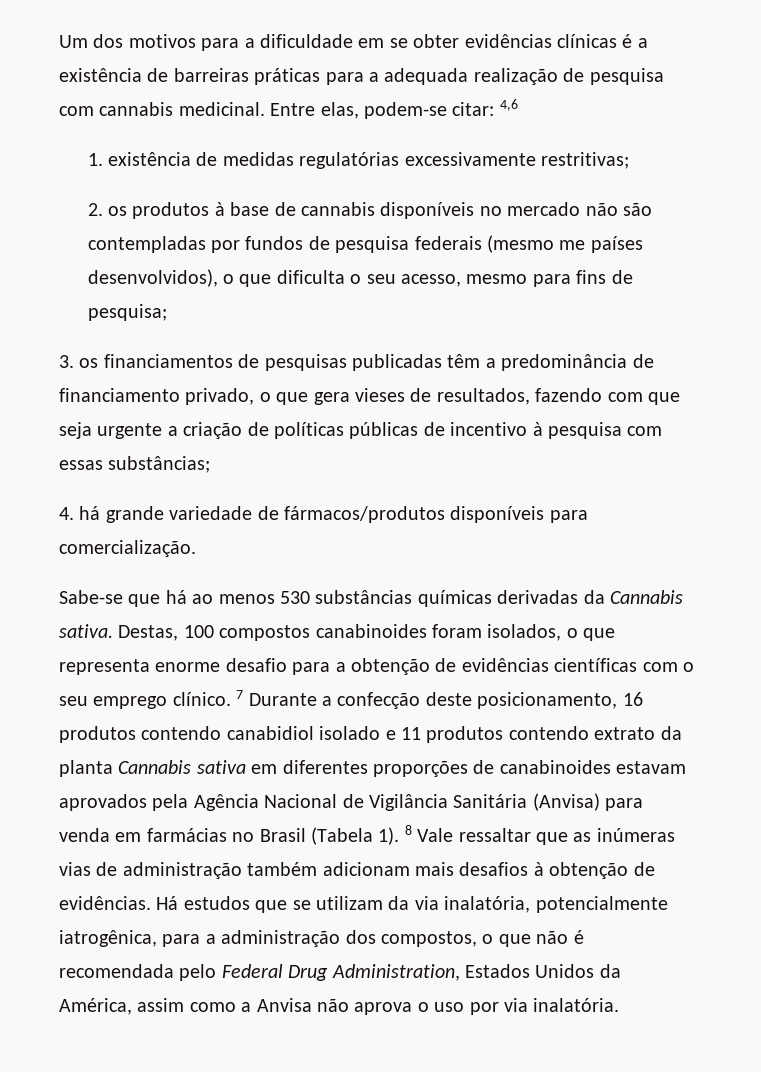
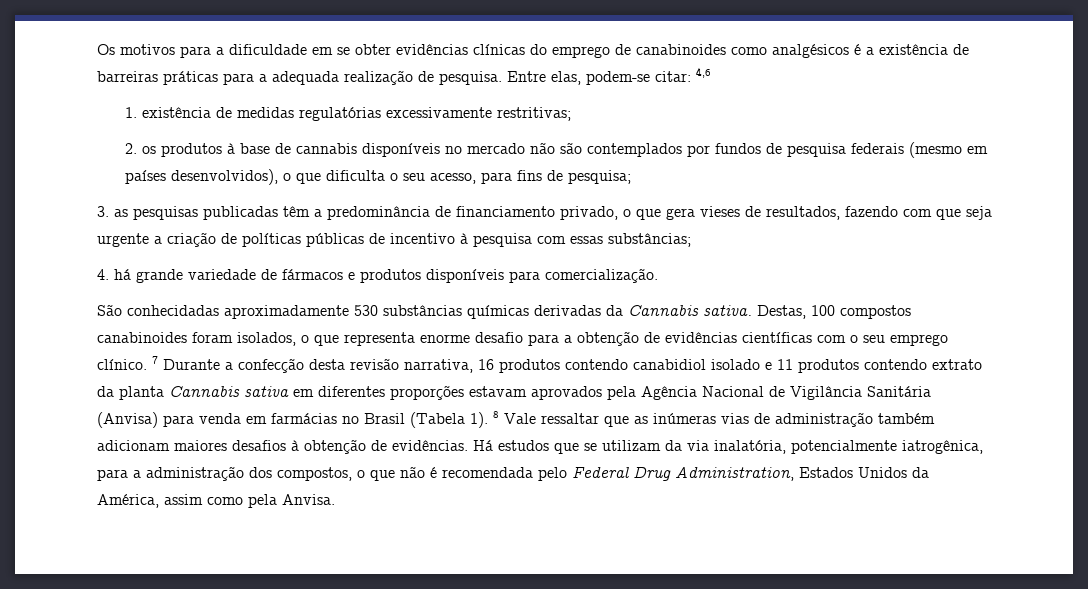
- Um dos motivos para a dificuldade em se obter evidências clínicas é a existência de barreiras práticas para a adequada realização de pesquisa com cannabis medicinal.
+ Os motivos para a dificuldade em se obter evidências clínicas do emprego de canabinoides como analgésicos é a existência de barreiras práticas para a adequada realização de pesquisa.
- 2. os produtos à base de cannabis disponíveis no mercado não são contempladas por fundos de pesquisa federais (mesmo me países desenvolvidos), o que dificulta o seu acesso, mesmo para fins de pesquisa;
+ 2. os produtos à base de cannabis disponíveis no mercado não são contemplados por fundos de pesquisa federais (mesmo em países desenvolvidos), o que dificulta o seu acesso, para fins de pesquisa;
- 3. os financiamentos de pesquisas publicadas têm a predominância de financiamento privado, o que gera vieses de resultados, fazendo com que seja urgente a criação de políticas públicas de incentivo à pesquisa com essas substâncias;
+ 3. as pesquisas publicadas têm a predominância de financiamento privado, o que gera vieses de resultados, fazendo com que seja urgente a criação de políticas públicas de incentivo à pesquisa com essas substâncias;
- 4. há grande variedade de fármacos/produtos disponíveis para comercialização.
+ 4. há grande variedade de fármacos e produtos disponíveis para comercialização.
- Sabe-se que há ao menos 530 substâncias químicas derivadas da Cannabis sativa.
+ São conhecidadas aproximadamente 530 substâncias químicas derivadas da Cannabis sativa.
- 7 Durante a confecção deste posicionamento, 16 produtos contendo canabidiol isolado e 11 produtos contendo extrato da planta Cannabis sativa em diferentes proporções de canabinoides estavam aprovados pela Agência Nacional de Vigilância Sanitária (Anvisa) para venda em farmácias no Brasil (Tabela 1).
+ 7 Durante a confecção desta revisão narrativa, 16 produtos contendo canabidiol isolado e 11 produtos contendo extrato da planta Cannabis sativa em diferentes proporções estavam aprovados pela Agência Nacional de Vigilância Sanitária (Anvisa) para venda em farmácias no Brasil (Tabela 1).
- 8 Vale ressaltar que as inúmeras vias de administração também adicionam mais desafios à obtenção de evidências.
+ 8 Vale ressaltar que as inúmeras vias de administração também adicionam maiores desafios à obtenção de evidências.
- Há estudos que se utilizam da via inalatória, potencialmente iatrogênica, para a administração dos compostos, o que não é recomendada pelo Federal Drug Administration, Estados Unidos da América, assim como a Anvisa não aprova o uso por via inalatória.
+ Há estudos que se utilizam da via inalatória, potencialmente iatrogênica, para a administração dos compostos, o que não é recomendada pelo Federal Drug Administration, Estados Unidos da América, assim como pela Anvisa.

